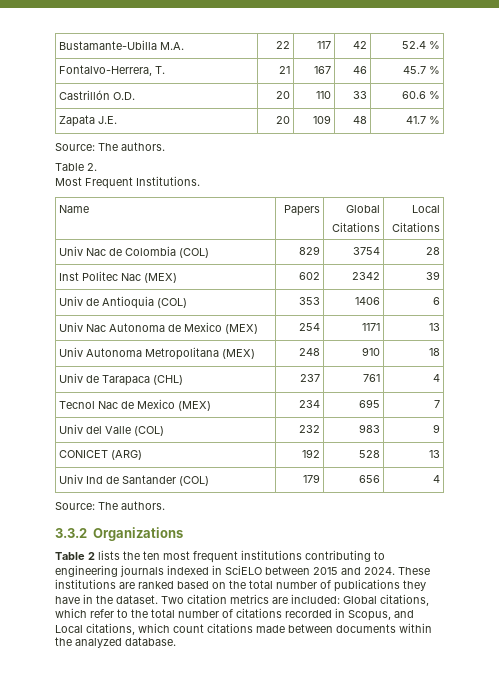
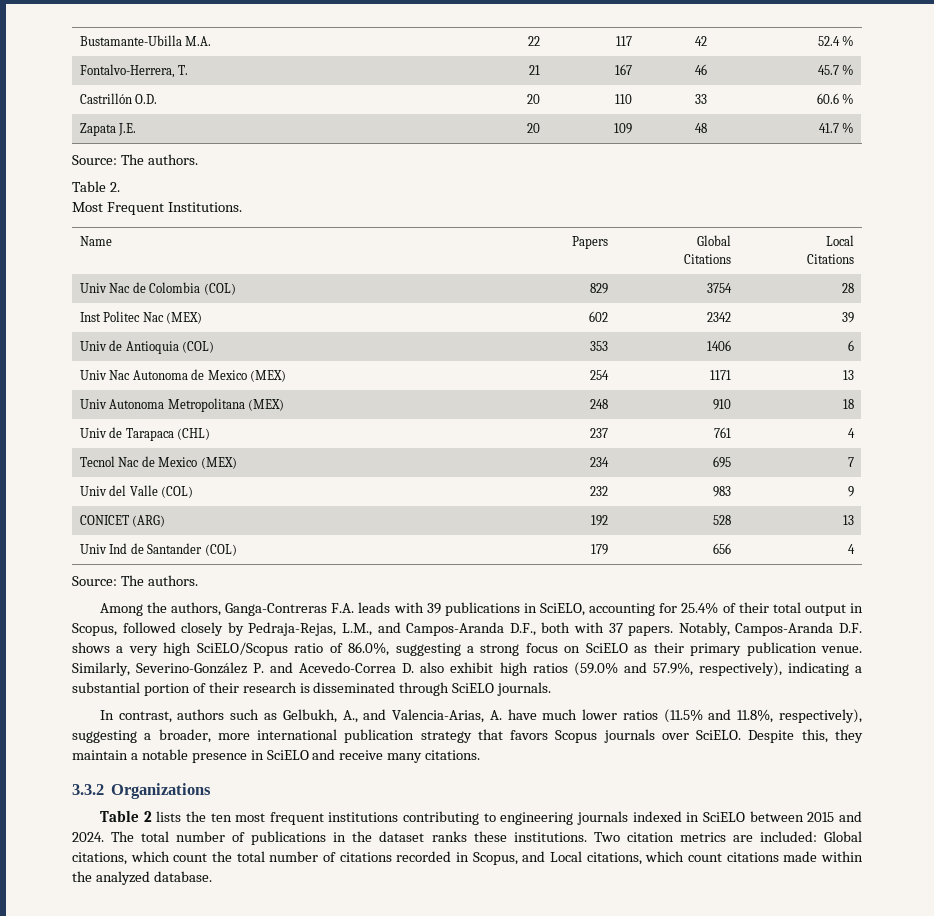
+ Among the authors, Ganga-Contreras F.A. leads with 39 publications in SciELO, accounting for 25.4% of their total output in Scopus, followed closely by Pedraja-Rejas, L.M., and Campos-Aranda D.F., both with 37 papers. Notably, Campos-Aranda D.F. shows a very high SciELO/Scopus ratio of 86.0%, suggesting a strong focus on SciELO as their primary publication venue. Similarly, Severino-González P. and Acevedo-Correa D. also exhibit high ratios (59.0% and 57.9%, respectively), indicating a substantial portion of their research is disseminated through SciELO journals.
+ In contrast, authors such as Gelbukh, A., and Valencia-Arias, A. have much lower ratios (11.5% and 11.8%, respectively), suggesting a broader, more international publication strategy that favors Scopus journals over SciELO. Despite this, they maintain a notable presence in SciELO and receive many citations.
- These institutions are ranked based on the total number of publications they have in the dataset.
+ The total number of publications in the dataset ranks these institutions.
- Two citation metrics are included: Global citations, which refer to the total number of citations recorded in Scopus, and Local citations, which count citations made between documents within the analyzed database.
+ Two citation metrics are included: Global citations, which count the total number of citations recorded in Scopus, and Local citations, which count citations made within the analyzed database.

